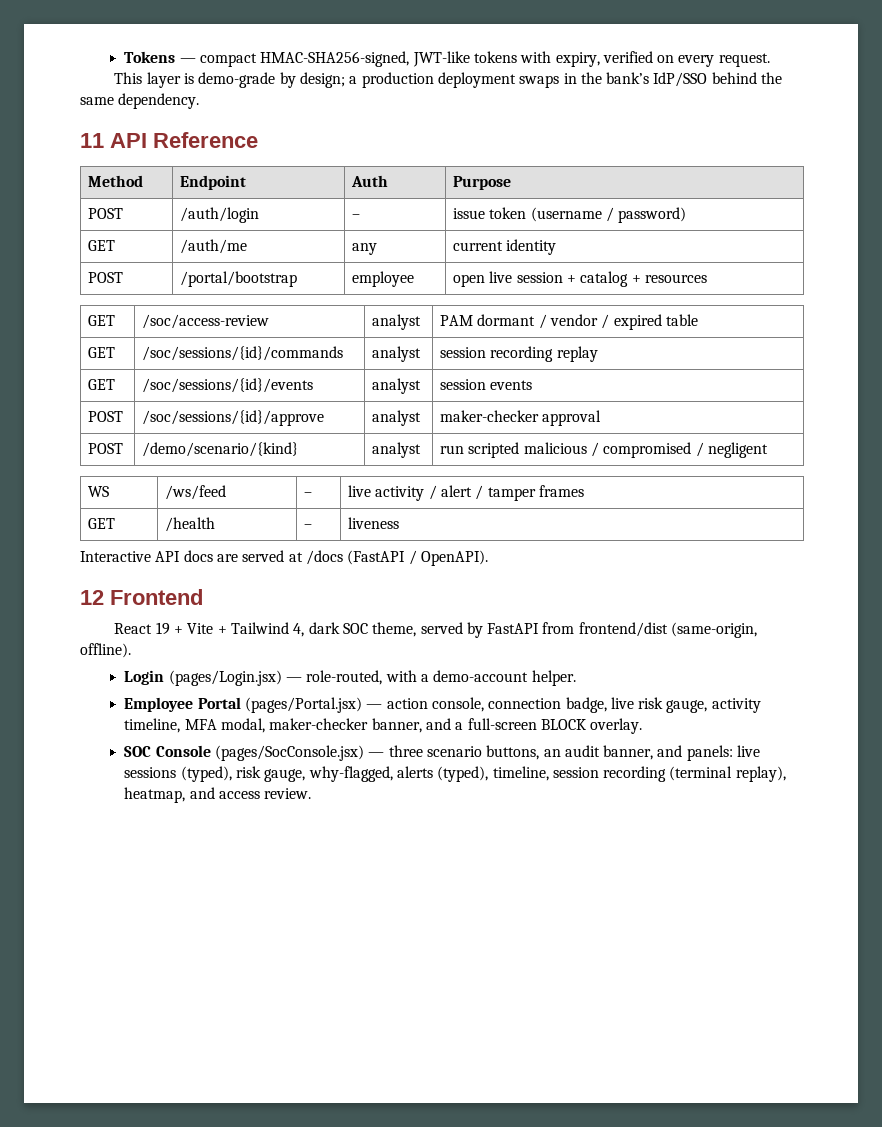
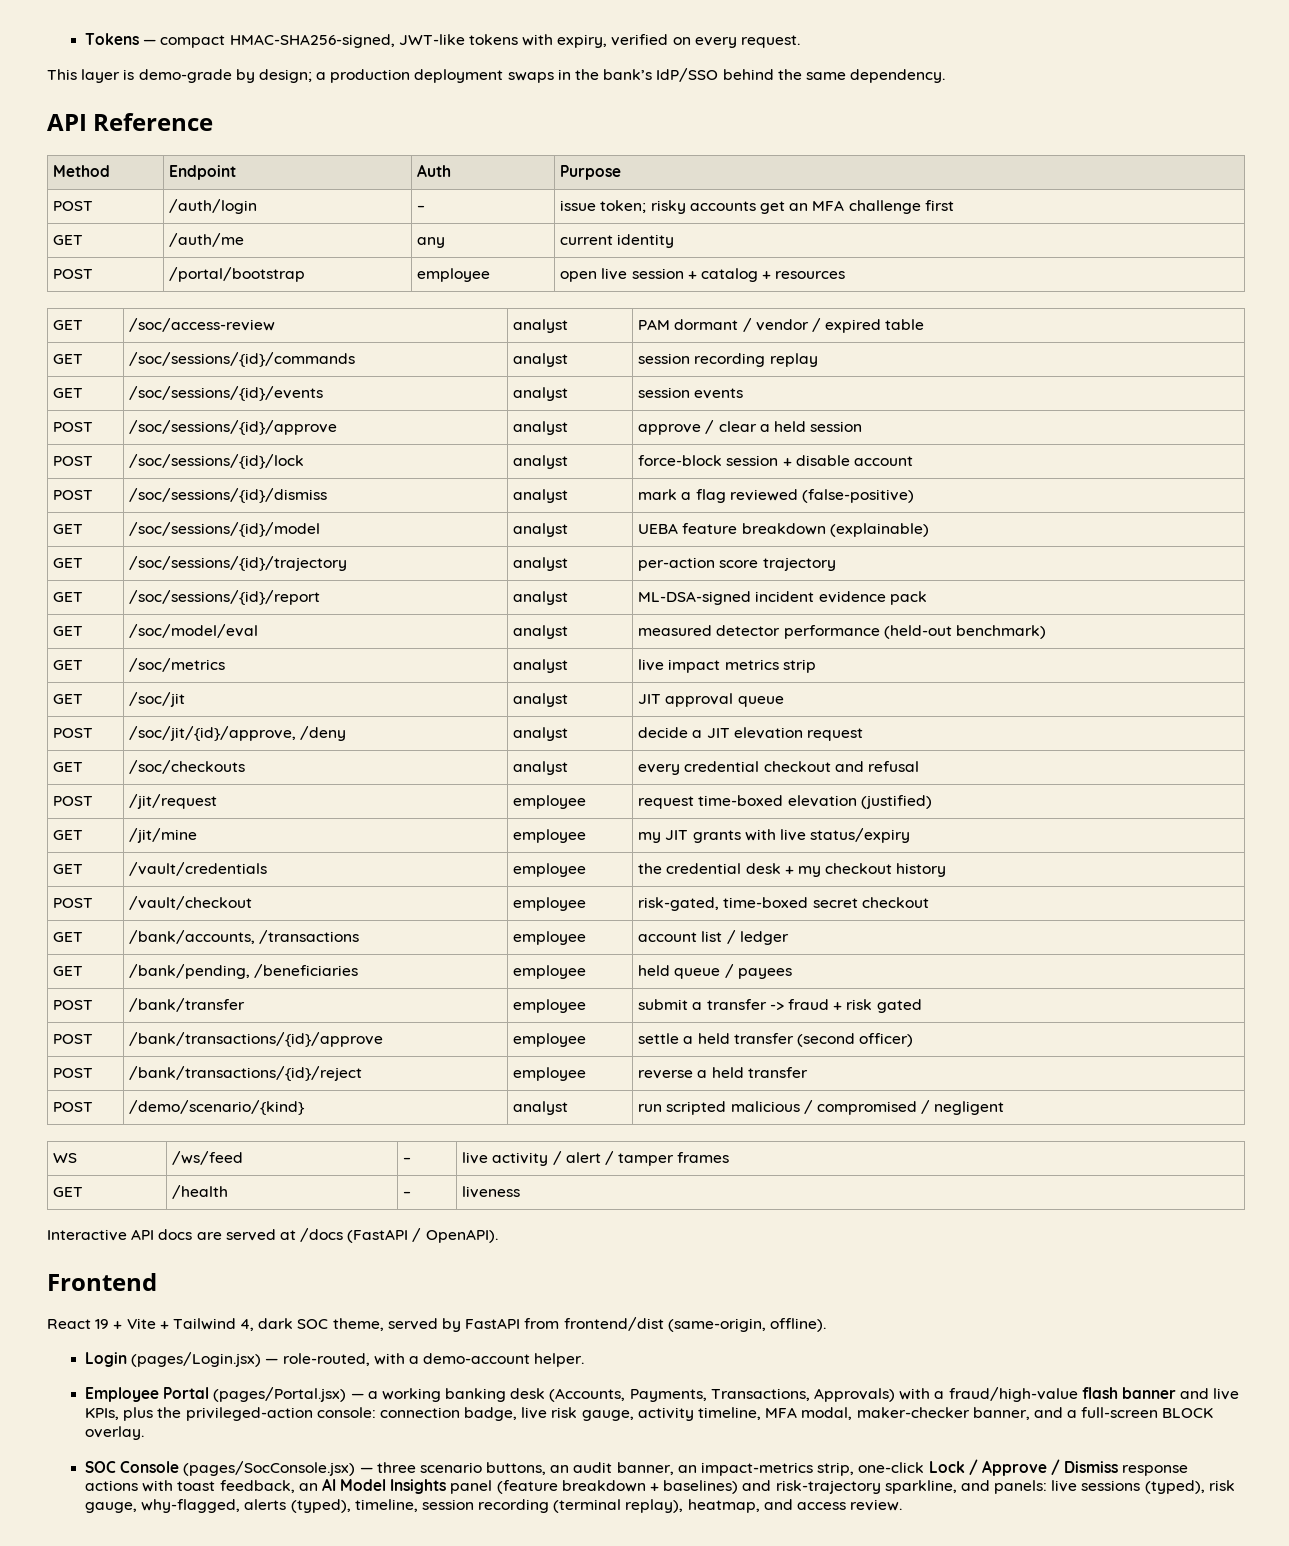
- 11 API Reference
+ API Reference
- POST | /auth/login | – | issue token (username / password)
+ POST | /auth/login | – | issue token; risky accounts get an MFA challenge first
- POST | /soc/sessions/{id}/approve | analyst | maker-checker approval
+ POST | /soc/sessions/{id}/approve | analyst | approve / clear a held session
+ POST | /soc/sessions/{id}/lock | analyst | force-block session + disable account
+ POST | /soc/sessions/{id}/dismiss | analyst | mark a flag reviewed (false-positive)
+ GET | /soc/sessions/{id}/model | analyst | UEBA feature breakdown (explainable)
+ GET | /soc/sessions/{id}/trajectory | analyst | per-action score trajectory
+ GET | /soc/sessions/{id}/report | analyst | ML-DSA-signed incident evidence pack
+ GET | /soc/model/eval | analyst | measured detector performance (held-out benchmark)
+ GET | /soc/metrics | analyst | live impact metrics strip
+ GET | /soc/jit | analyst | JIT approval queue
+ POST | /soc/jit/{id}/approve, /deny | analyst | decide a JIT elevation request
+ GET | /soc/checkouts | analyst | every credential checkout and refusal
+ POST | /jit/request | employee | request time-boxed elevation (justified)
+ GET | /jit/mine | employee | my JIT grants with live status/expiry
+ GET | /vault/credentials | employee | the credential desk + my checkout history
+ POST | /vault/checkout | employee | risk-gated, time-boxed secret checkout
+ GET | /bank/accounts, /transactions | employee | account list / ledger
+ GET | /bank/pending, /beneficiaries | employee | held queue / payees
+ POST | /bank/transfer | employee | submit a transfer -> fraud + risk gated
+ POST | /bank/transactions/{id}/approve | employee | settle a held transfer (second officer)
+ POST | /bank/transactions/{id}/reject | employee | reverse a held transfer
- 12 Frontend
+ Frontend
- Employee Portal (pages/Portal.jsx) — action console, connection badge, live risk gauge, activity timeline, MFA modal, maker-checker banner, and a full-screen BLOCK overlay.
+ Employee Portal (pages/Portal.jsx) — a working banking desk (Accounts, Payments, Transactions, Approvals) with a fraud/high-value flash banner and live KPIs, plus the privileged-action console: connection badge, live risk gauge, activity timeline, MFA modal, maker-checker banner, and a full-screen BLOCK overlay.
- SOC Console (pages/SocConsole.jsx) — three scenario buttons, an audit banner, and panels: live sessions (typed), risk gauge, why-flagged, alerts (typed), timeline, session recording (terminal replay), heatmap, and access review.
+ SOC Console (pages/SocConsole.jsx) — three scenario buttons, an audit banner, an impact-metrics strip, one-click Lock / Approve / Dismiss response actions with toast feedback, an AI Model Insights panel (feature breakdown + baselines) and risk-trajectory sparkline, and panels: live sessions (typed), risk gauge, why-flagged, alerts (typed), timeline, session recording (terminal replay), heatmap, and access review.

